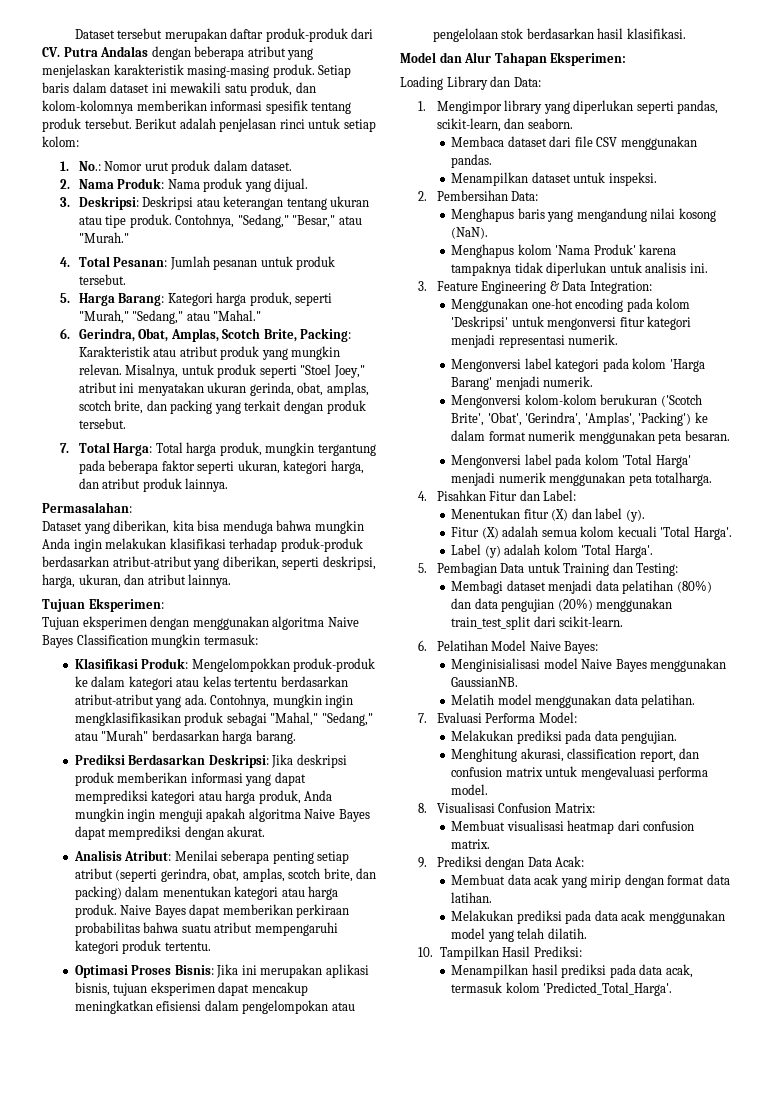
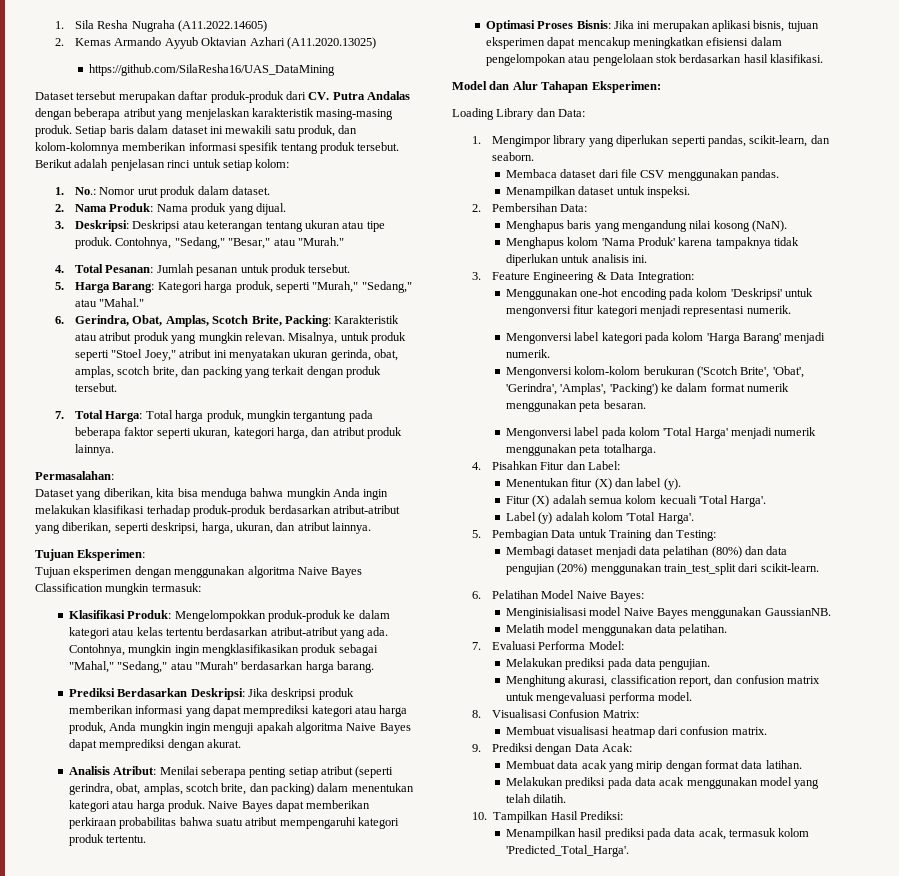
+ 1. Sila Resha Nugraha (A11.2022.14605)
+ 2. Kemas Armando Ayyub Oktavian Azhari (A11.2020.13025)
+ https://github.com/SilaResha16/UAS_DataMining

